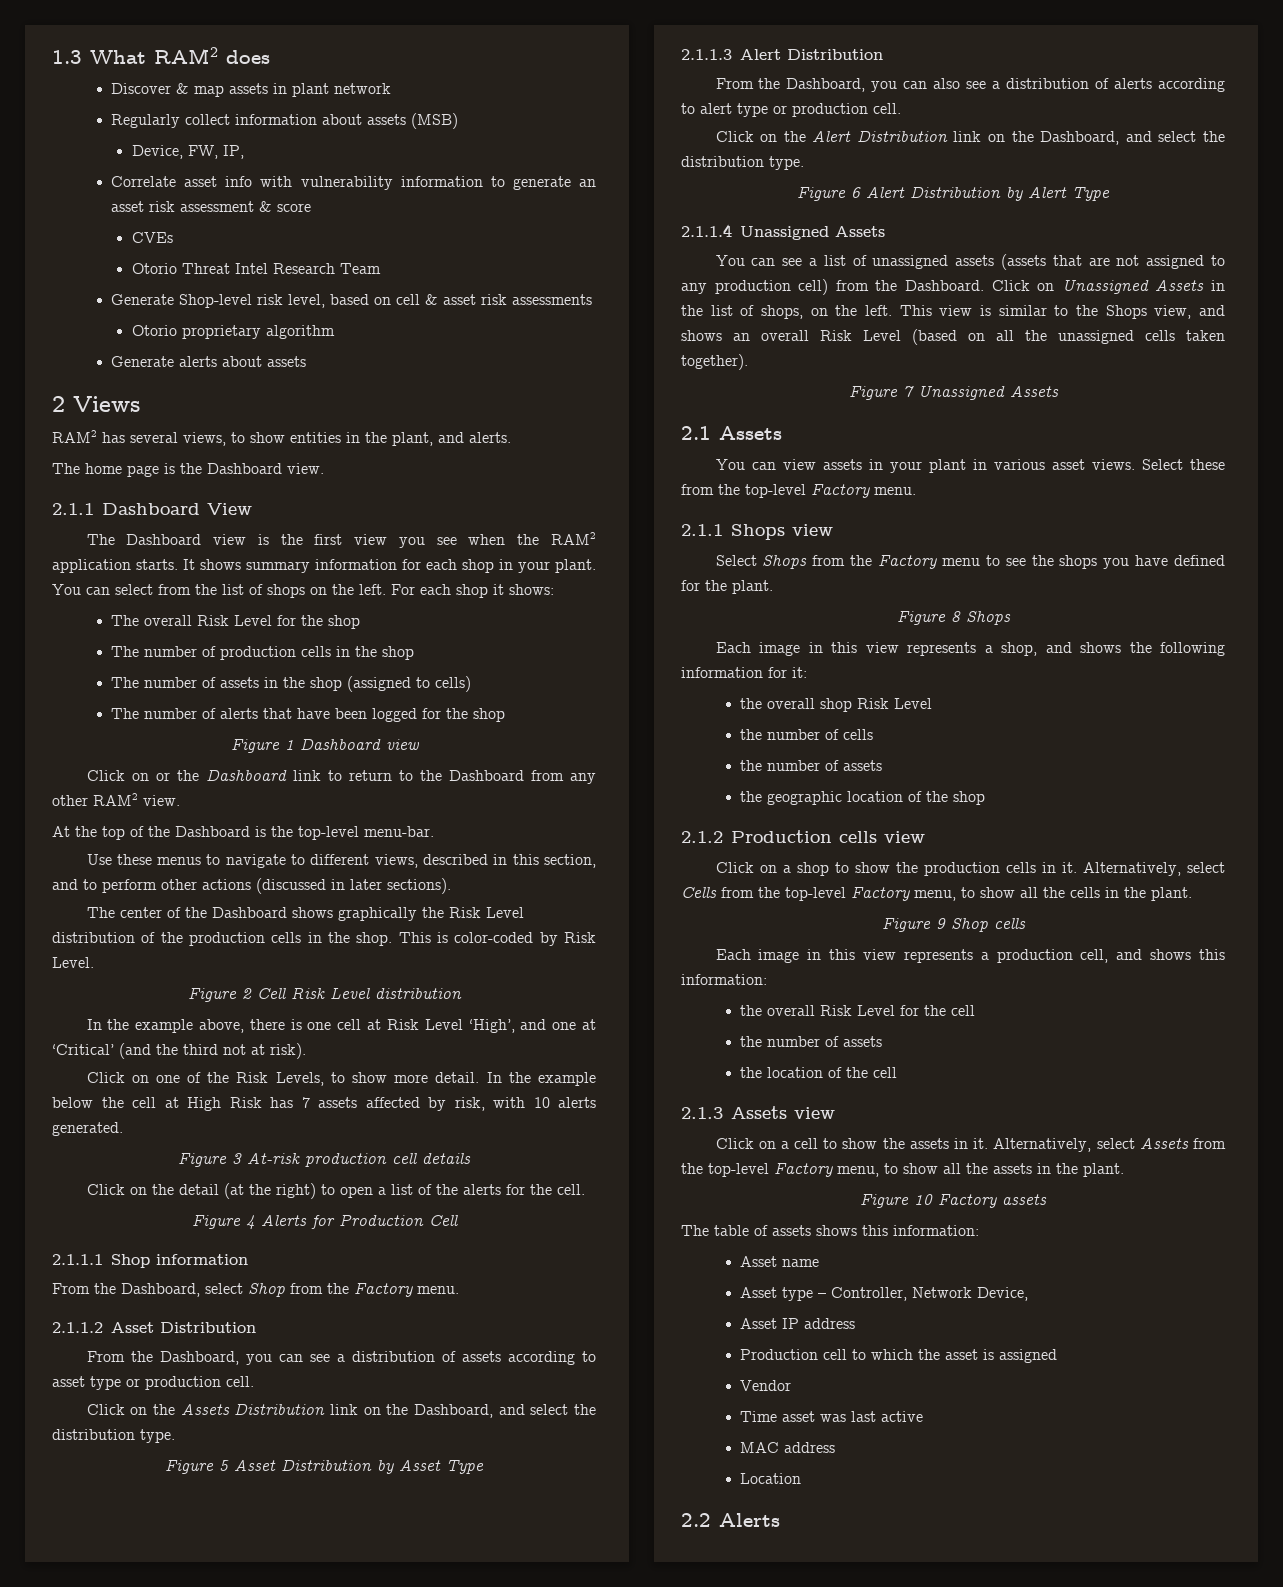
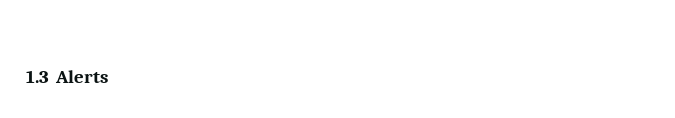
- 1.3 What RAM2 does
- Discover & map assets in plant network
- Regularly collect information about assets (MSB)
- Device, FW, IP,
- Correlate asset info with vulnerability information to generate an asset risk assessment & score
- CVEs
- Otorio Threat Intel Research Team
- Generate Shop-level risk level, based on cell & asset risk assessments
- Otorio proprietary algorithm
- Generate alerts about assets
- 2 Views
- RAM2 has several views, to show entities in the plant, and alerts.
- The home page is the Dashboard view.
- 2.1.1 Dashboard View
- The Dashboard view is the first view you see when the RAM2 application starts. It shows summary information for each shop in your plant. You can select from the list of shops on the left. For each shop it shows:
- The overall Risk Level for the shop
- The number of production cells in the shop
- The number of assets in the shop (assigned to cells)
- The number of alerts that have been logged for the shop
- Figure 1 Dashboard view
- Click on or the Dashboard link to return to the Dashboard from any other RAM2 view.
- At the top of the Dashboard is the top-level menu-bar.
- Use these menus to navigate to different views, described in this section, and to perform other actions (discussed in later sections).
- The center of the Dashboard shows graphically the Risk Level distribution of the production cells in the shop. This is color-coded by Risk Level.
- Figure 2 Cell Risk Level distribution
- In the example above, there is one cell at Risk Level ‘High’, and one at ‘Critical’ (and the third not at risk).
- Click on one of the Risk Levels, to show more detail. In the example below the cell at High Risk has 7 assets affected by risk, with 10 alerts generated.
- Figure 3 At-risk production cell details
- Click on the detail (at the right) to open a list of the alerts for the cell.
- Figure 4 Alerts for Production Cell
- 2.1.1.1 Shop information
- From the Dashboard, select Shop from the Factory menu.
- 2.1.1.2 Asset Distribution
- From the Dashboard, you can see a distribution of assets according to asset type or production cell.
- Click on the Assets Distribution link on the Dashboard, and select the distribution type.
- Figure 5 Asset Distribution by Asset Type
- 2.1.1.3 Alert Distribution
- From the Dashboard, you can also see a distribution of alerts according to alert type or production cell.
- Click on the Alert Distribution link on the Dashboard, and select the distribution type.
- Figure 6 Alert Distribution by Alert Type
- 2.1.1.4 Unassigned Assets
- You can see a list of unassigned assets (assets that are not assigned to any production cell) from the Dashboard. Click on Unassigned Assets in the list of shops, on the left. This view is similar to the Shops view, and shows an overall Risk Level (based on all the unassigned cells taken together).
- Figure 7 Unassigned Assets
- 2.1 Assets
- You can view assets in your plant in various asset views. Select these from the top-level Factory menu.
- 2.1.1 Shops view
- Select Shops from the Factory menu to see the shops you have defined for the plant.
- Figure 8 Shops
- Each image in this view represents a shop, and shows the following information for it:
- the overall shop Risk Level
- the number of cells
- the number of assets
- the geographic location of the shop
- 2.1.2 Production cells view
- Click on a shop to show the production cells in it. Alternatively, select Cells from the top-level Factory menu, to show all the cells in the plant.
- Figure 9 Shop cells
- Each image in this view represents a production cell, and shows this information:
- the overall Risk Level for the cell
- the number of assets
- the location of the cell
- 2.1.3 Assets view
- Click on a cell to show the assets in it. Alternatively, select Assets from the top-level Factory menu, to show all the assets in the plant.
- Figure 10 Factory assets
- The table of assets shows this information:
- Asset name
- Asset type – Controller, Network Device,
- Asset IP address
- Production cell to which the asset is assigned
- Vendor
- Time asset was last active
- MAC address
- Location
- 2.2 Alerts
+ 1.3 Alerts

